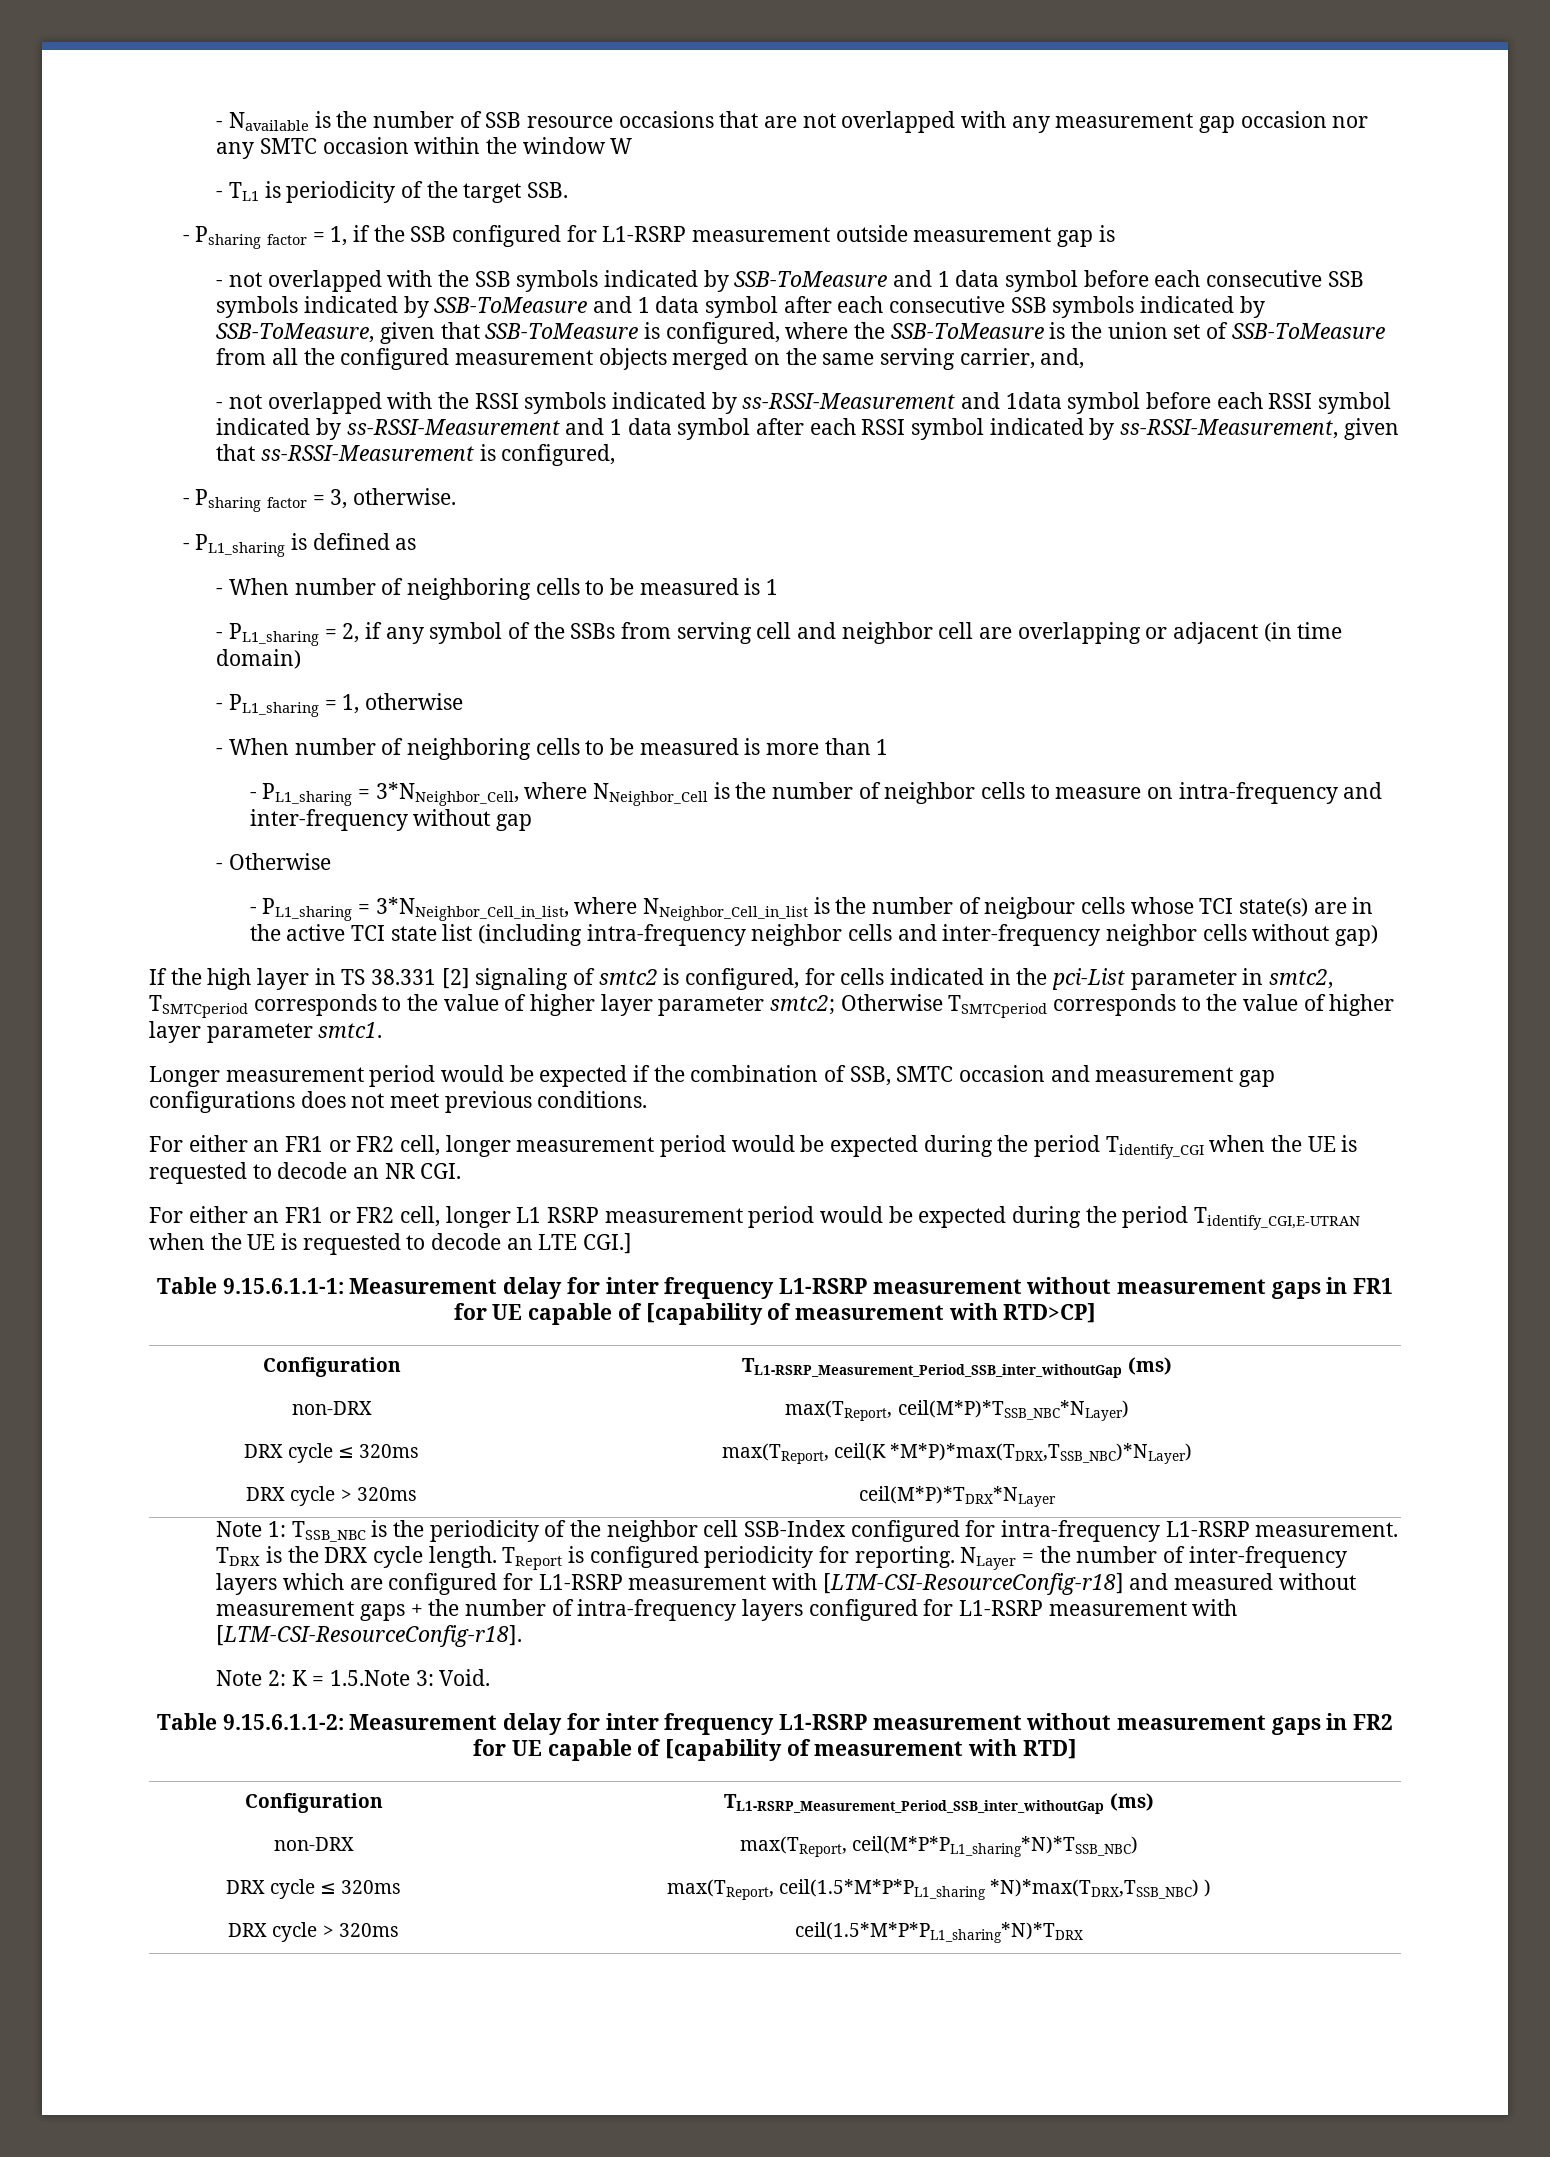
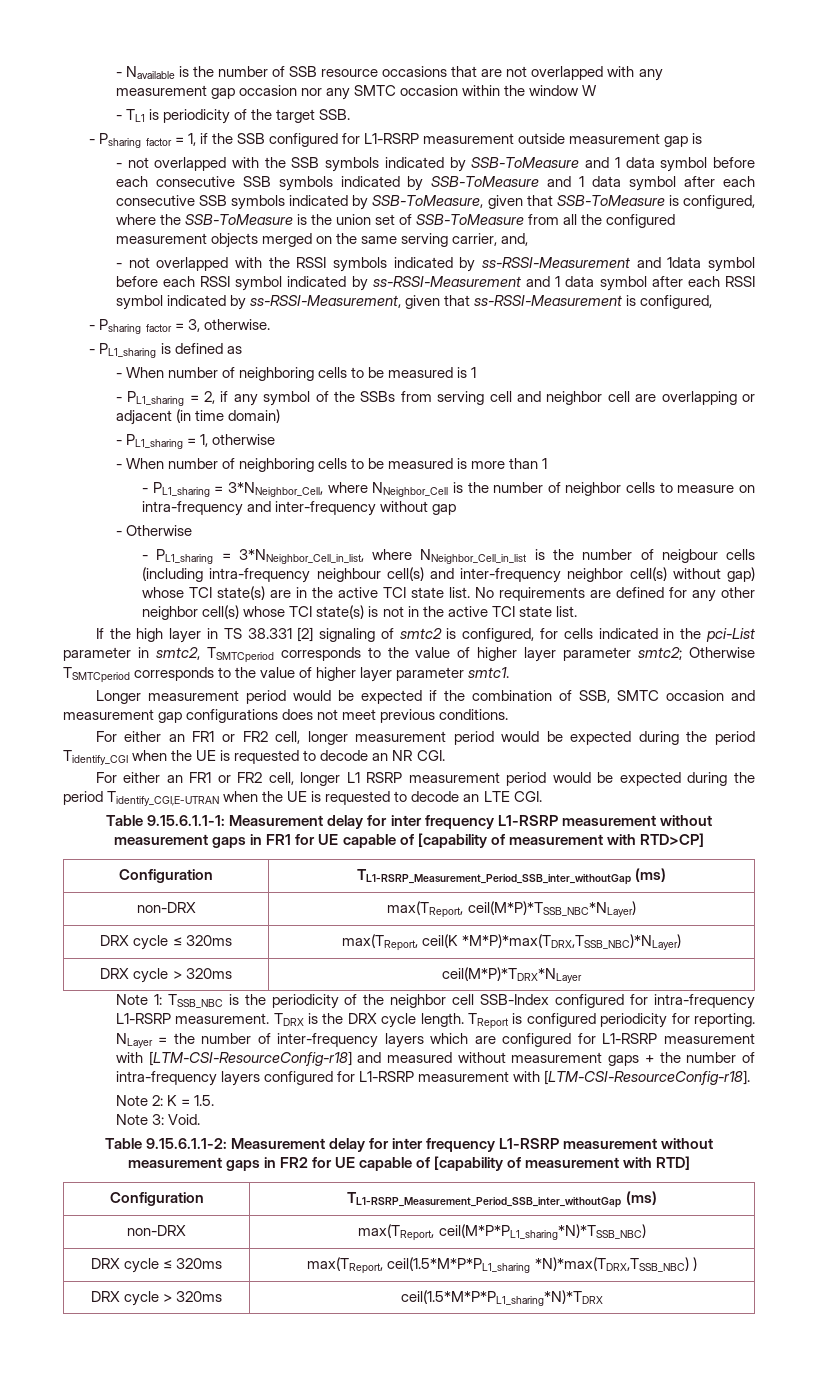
- - PL1_sharing = 3*NNeighbor_Cell_in_list, where NNeighbor_Cell_in_list is the number of neigbour cells whose TCI state(s) are in the active TCI state list (including intra-frequency neighbor cells and inter-frequency neighbor cells without gap)
+ - PL1_sharing = 3*NNeighbor_Cell_in_list, where NNeighbor_Cell_in_list is the number of neigbour cells (including intra-frequency neighbour cell(s) and inter-frequency neighbor cell(s) without gap) whose TCI state(s) are in the active TCI state list. No requirements are defined for any other neighbor cell(s) whose TCI state(s) is not in the active TCI state list.
- For either an FR1 or FR2 cell, longer L1 RSRP measurement period would be expected during the period Tidentify_CGI,E-UTRAN when the UE is requested to decode an LTE CGI.]
+ For either an FR1 or FR2 cell, longer L1 RSRP measurement period would be expected during the period Tidentify_CGI,E-UTRAN when the UE is requested to decode an LTE CGI.
- Note 2: K = 1.5.Note 3: Void.
+ Note 2: K = 1.5.
+ Note 3: Void.

